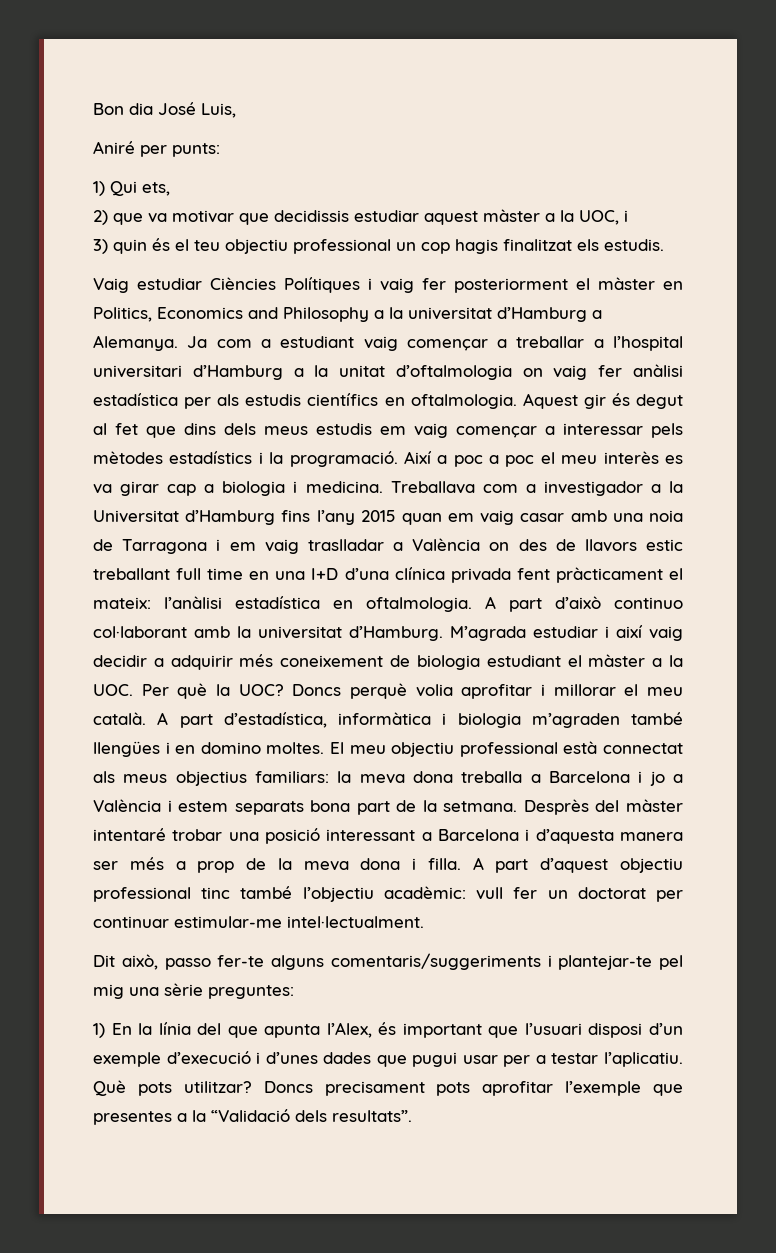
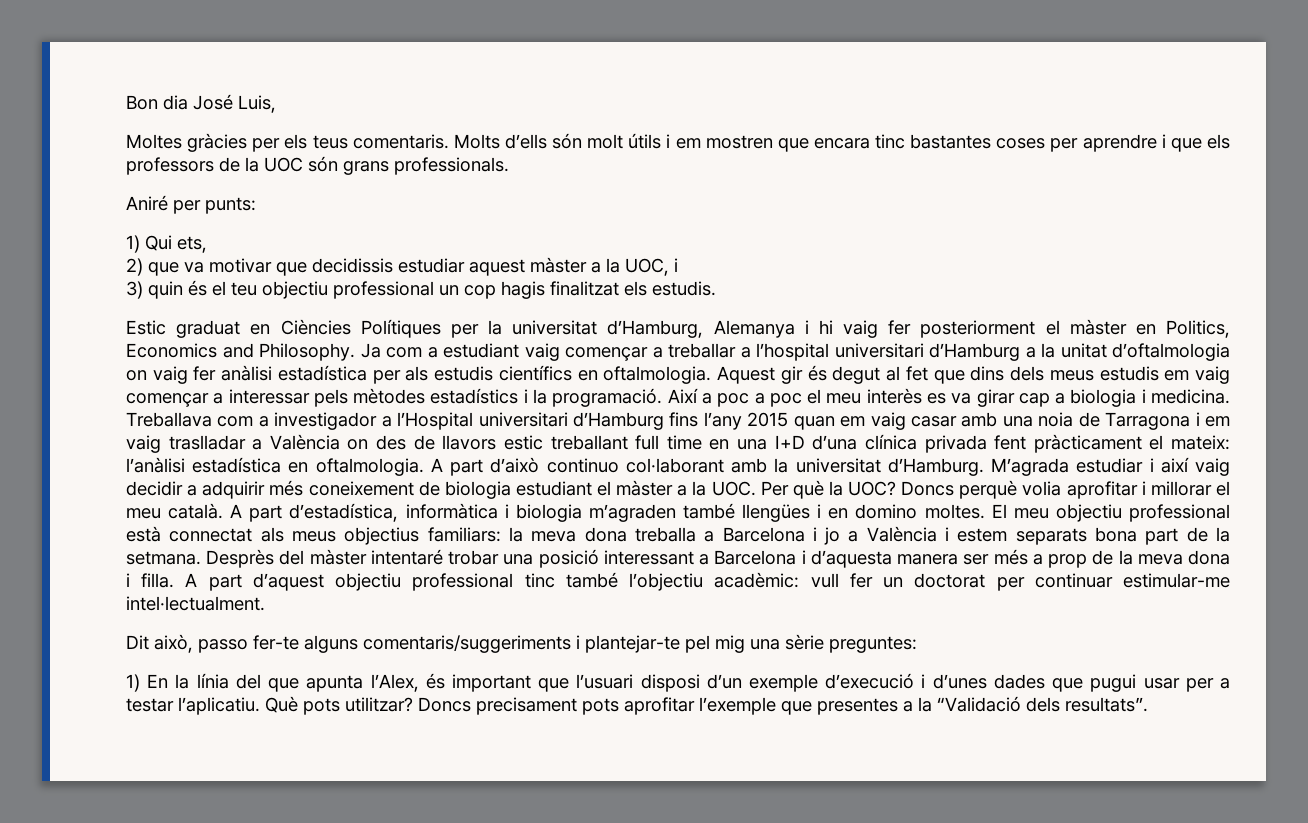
+ Moltes gràcies per els teus comentaris. Molts d’ells són molt útils i em mostren que encara tinc bastantes coses per aprendre i que els professors de la UOC són grans professionals.
- Vaig estudiar Ciències Polítiques i vaig fer posteriorment el màster en Politics, Economics and Philosophy a la universitat d’Hamburg a Alemanya.
+ Estic graduat en Ciències Polítiques per la universitat d’Hamburg, Alemanya i hi vaig fer posteriorment el màster en Politics, Economics and Philosophy.
- Treballava com a investigador a la Universitat d’Hamburg fins l’any 2015 quan em vaig casar amb una noia de Tarragona i em vaig traslladar a València on des de llavors estic treballant full time en una I+D d’una clínica privada fent pràcticament el mateix: l’anàlisi estadística en oftalmologia.
+ Treballava com a investigador a l’Hospital universitari d’Hamburg fins l’any 2015 quan em vaig casar amb una noia de Tarragona i em vaig traslladar a València on des de llavors estic treballant full time en una I+D d’una clínica privada fent pràcticament el mateix: l’anàlisi estadística en oftalmologia.

